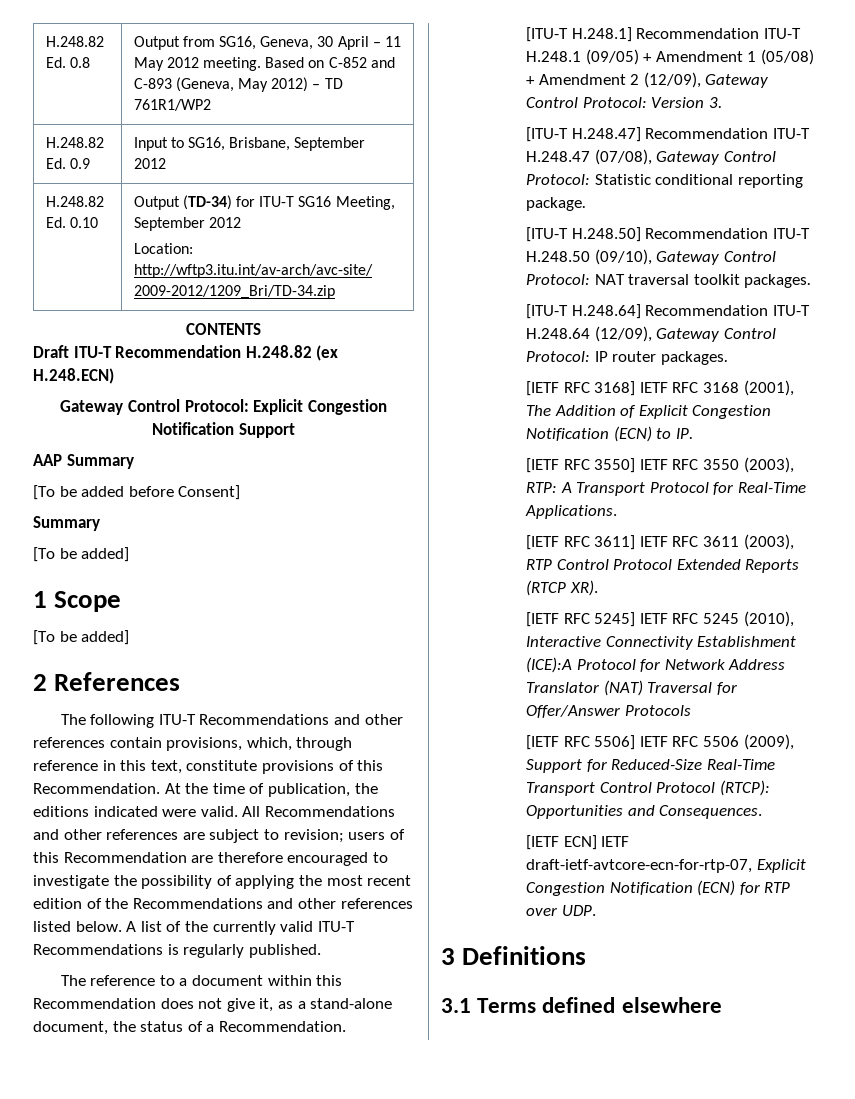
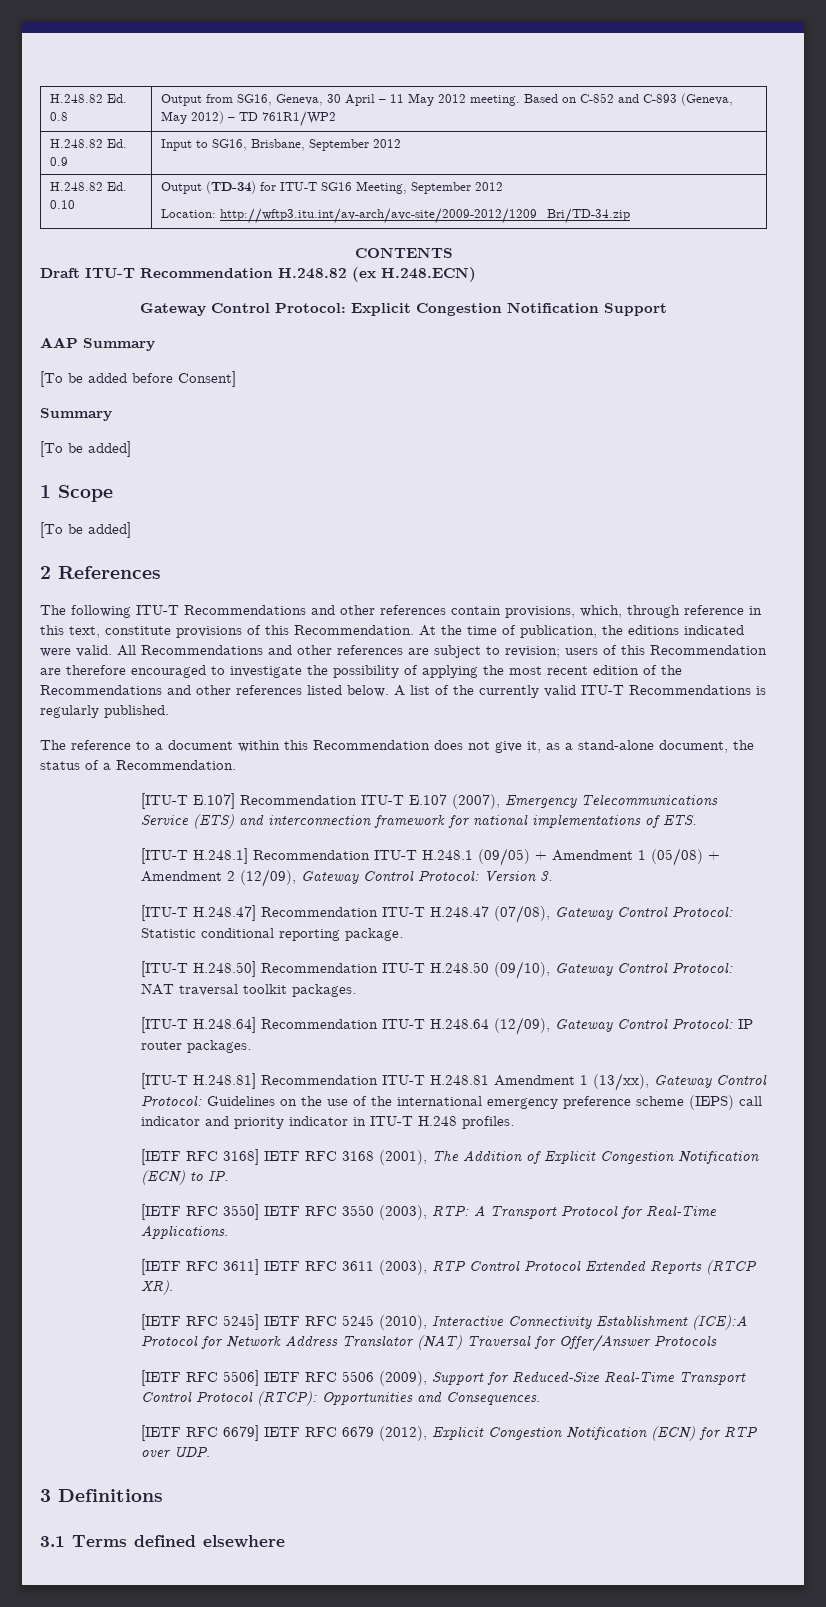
+ [ITU-T E.107] Recommendation ITU-T E.107 (2007), Emergency Telecommunications Service (ETS) and interconnection framework for national implementations of ETS.
+ [ITU-T H.248.81] Recommendation ITU-T H.248.81 Amendment 1 (13/xx), Gateway Control Protocol: Guidelines on the use of the international emergency preference scheme (IEPS) call indicator and priority indicator in ITU-T H.248 profiles.
- [IETF ECN] IETF draft-ietf-avtcore-ecn-for-rtp-07, Explicit Congestion Notification (ECN) for RTP over UDP.
+ [IETF RFC 6679] IETF RFC 6679 (2012), Explicit Congestion Notification (ECN) for RTP over UDP.

